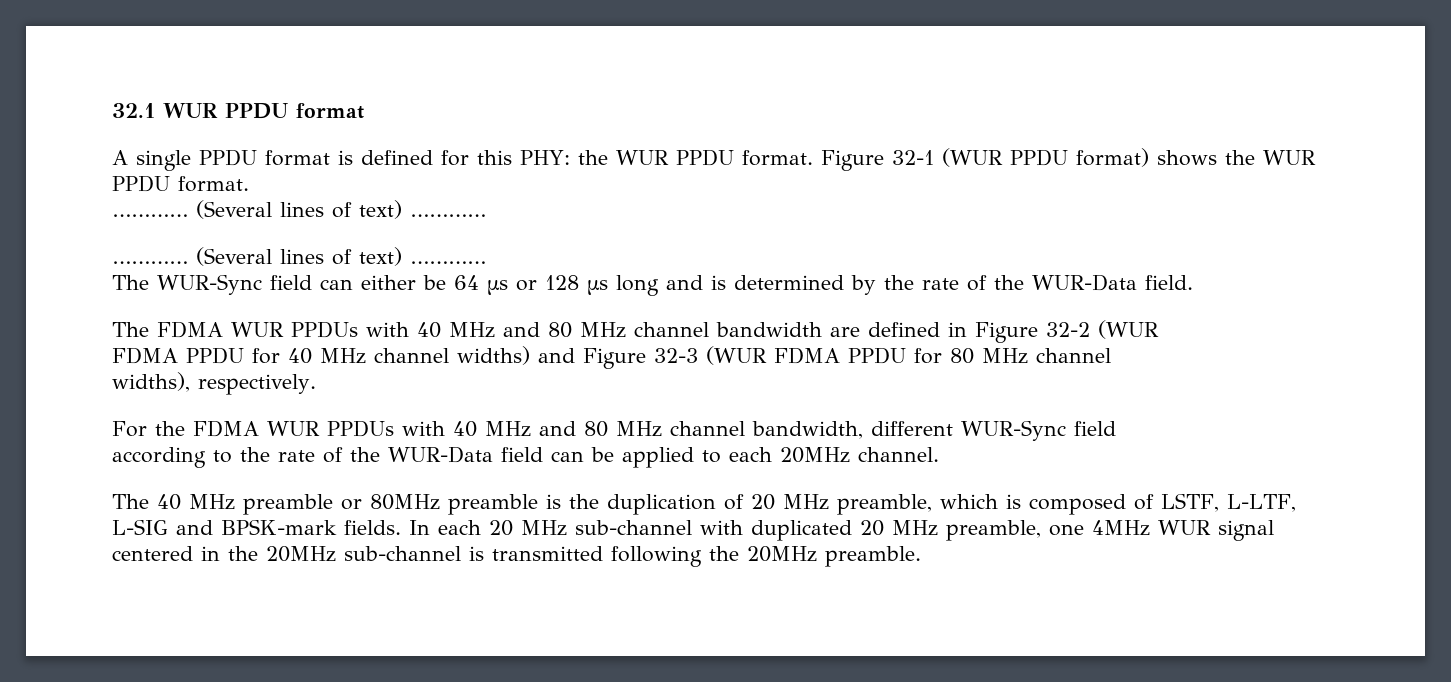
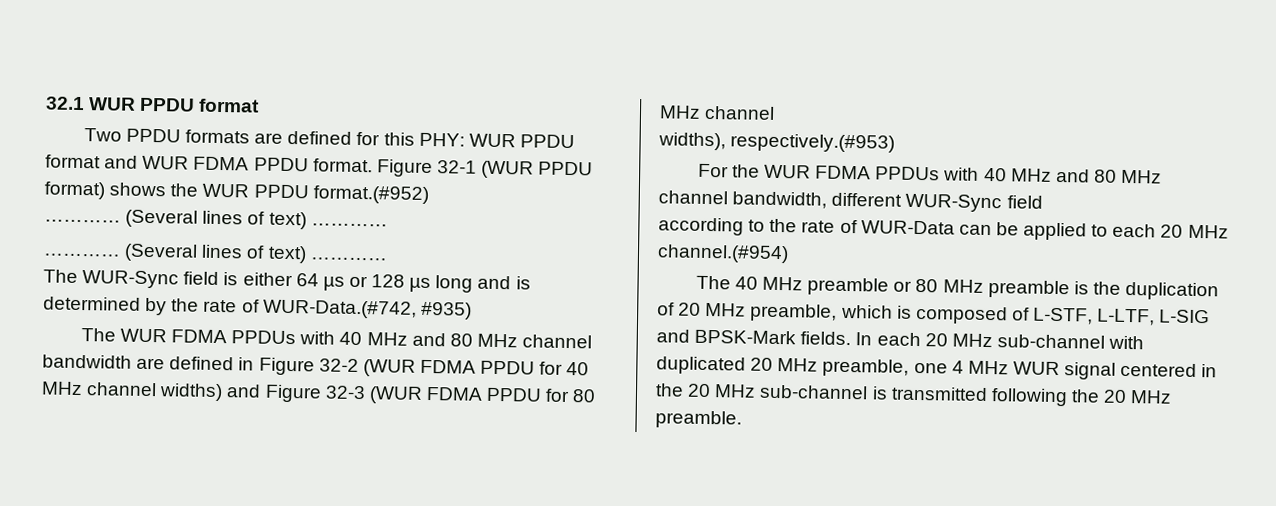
- A single PPDU format is defined for this PHY: the WUR PPDU format.
+ Two PPDU formats are defined for this PHY: WUR PPDU format and WUR FDMA PPDU format.
- Figure 32-1 (WUR PPDU format) shows the WUR PPDU format.
+ Figure 32-1 (WUR PPDU format) shows the WUR PPDU format.(#952)
- The WUR-Sync field can either be 64 µs or 128 µs long and is determined by the rate of the WUR-Data field.
- The FDMA WUR PPDUs with 40 MHz and 80 MHz channel bandwidth are defined in Figure 32-2 (WUR
- FDMA PPDU for 40 MHz channel widths) and Figure 32-3 (WUR FDMA PPDU for 80 MHz channel
+ The WUR-Sync field is either 64 µs or 128 µs long and is determined by the rate of WUR-Data.(#742, #935)
+ The WUR FDMA PPDUs with 40 MHz and 80 MHz channel bandwidth are defined in Figure 32-2 (WUR FDMA PPDU for 40 MHz channel widths) and Figure 32-3 (WUR FDMA PPDU for 80 MHz channel
- widths), respectively.
+ widths), respectively.(#953)
- For the FDMA WUR PPDUs with 40 MHz and 80 MHz channel bandwidth, different WUR-Sync field
+ For the WUR FDMA PPDUs with 40 MHz and 80 MHz channel bandwidth, different WUR-Sync field
- according to the rate of the WUR-Data field can be applied to each 20MHz channel.
+ according to the rate of WUR-Data can be applied to each 20 MHz channel.(#954)
- The 40 MHz preamble or 80MHz preamble is the duplication of 20 MHz preamble, which is composed of LSTF, L-LTF, L-SIG and BPSK-mark fields.
+ The 40 MHz preamble or 80 MHz preamble is the duplication of 20 MHz preamble, which is composed of L-STF, L-LTF, L-SIG and BPSK-Mark fields.
- In each 20 MHz sub-channel with duplicated 20 MHz preamble, one 4MHz WUR signal centered in the 20MHz sub-channel is transmitted following the 20MHz preamble.
+ In each 20 MHz sub-channel with duplicated 20 MHz preamble, one 4 MHz WUR signal centered in the 20 MHz sub-channel is transmitted following the 20 MHz preamble.

